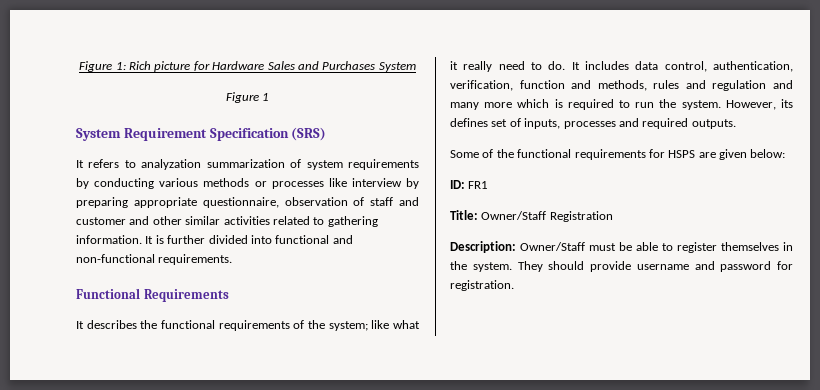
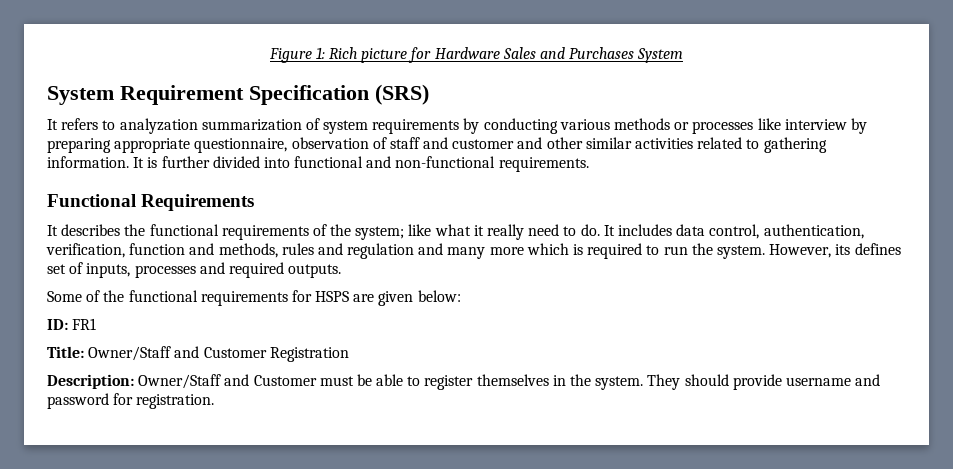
- Figure 1
- Title: Owner/Staff Registration
+ Title: Owner/Staff and Customer Registration
- Description: Owner/Staff must be able to register themselves in the system.
+ Description: Owner/Staff and Customer must be able to register themselves in the system.

